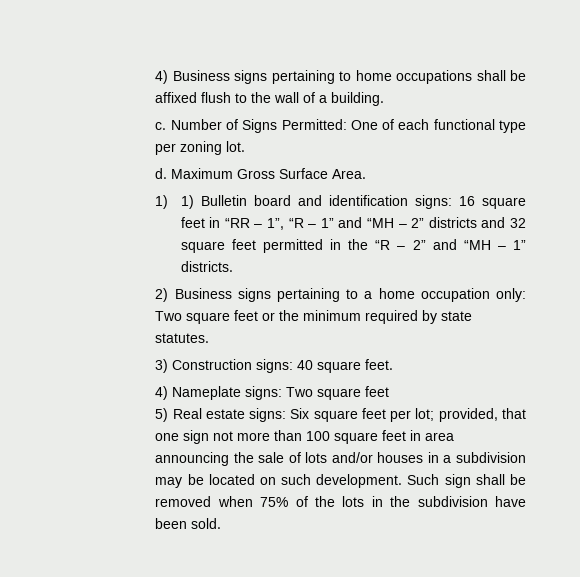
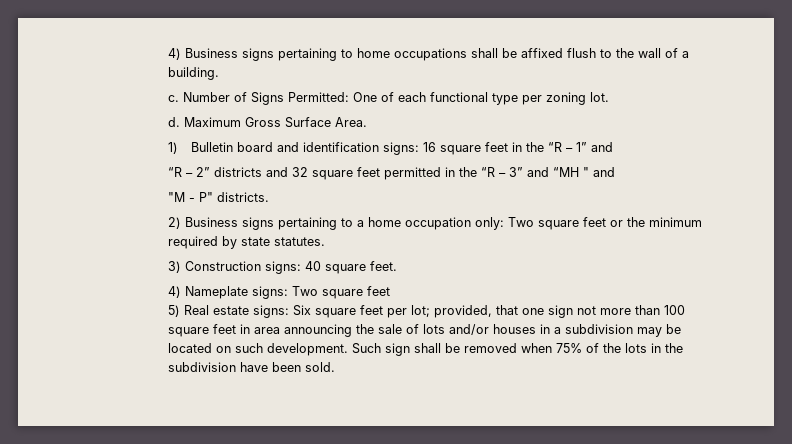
- 1) 1) Bulletin board and identification signs: 16 square feet in “RR – 1”, “R – 1” and “MH – 2” districts and 32 square feet permitted in the “R – 2” and “MH – 1” districts.
+ 1) Bulletin board and identification signs: 16 square feet in the “R – 1” and
+ “R – 2” districts and 32 square feet permitted in the “R – 3” and “MH " and
+ "M - P" districts.

